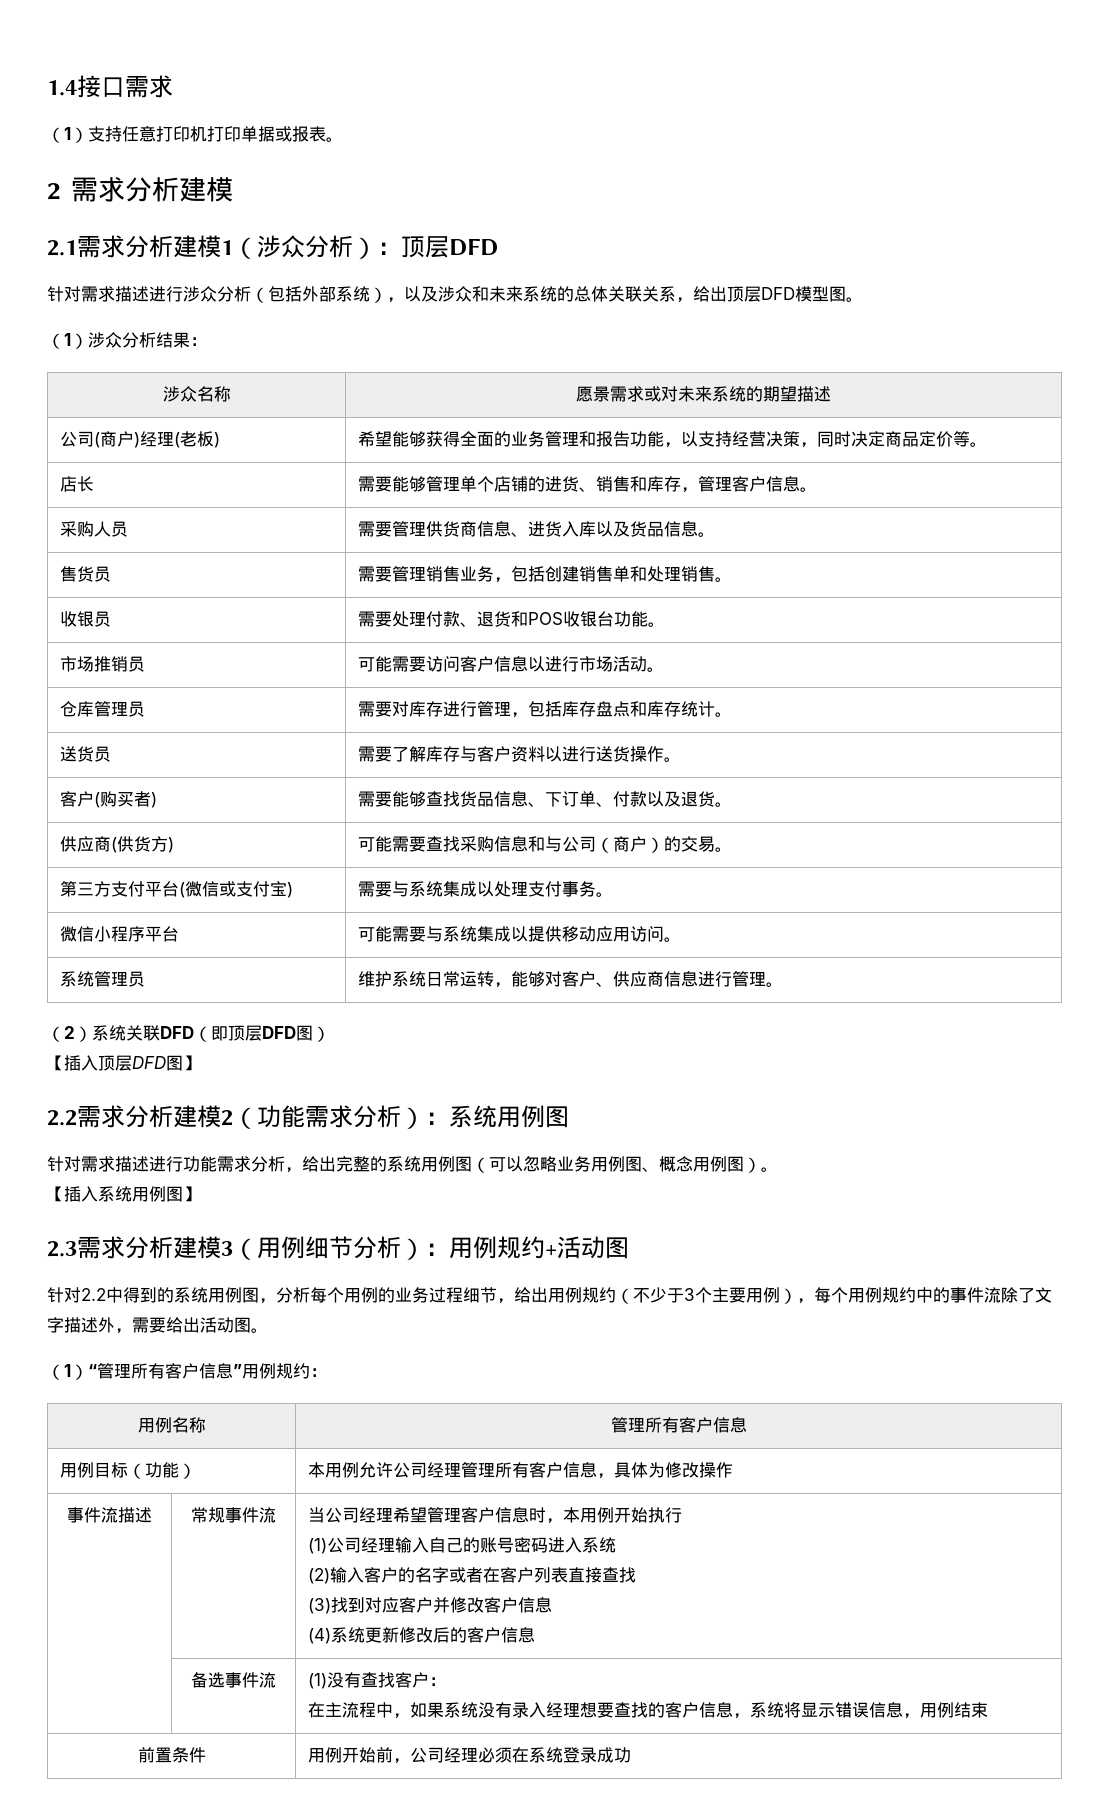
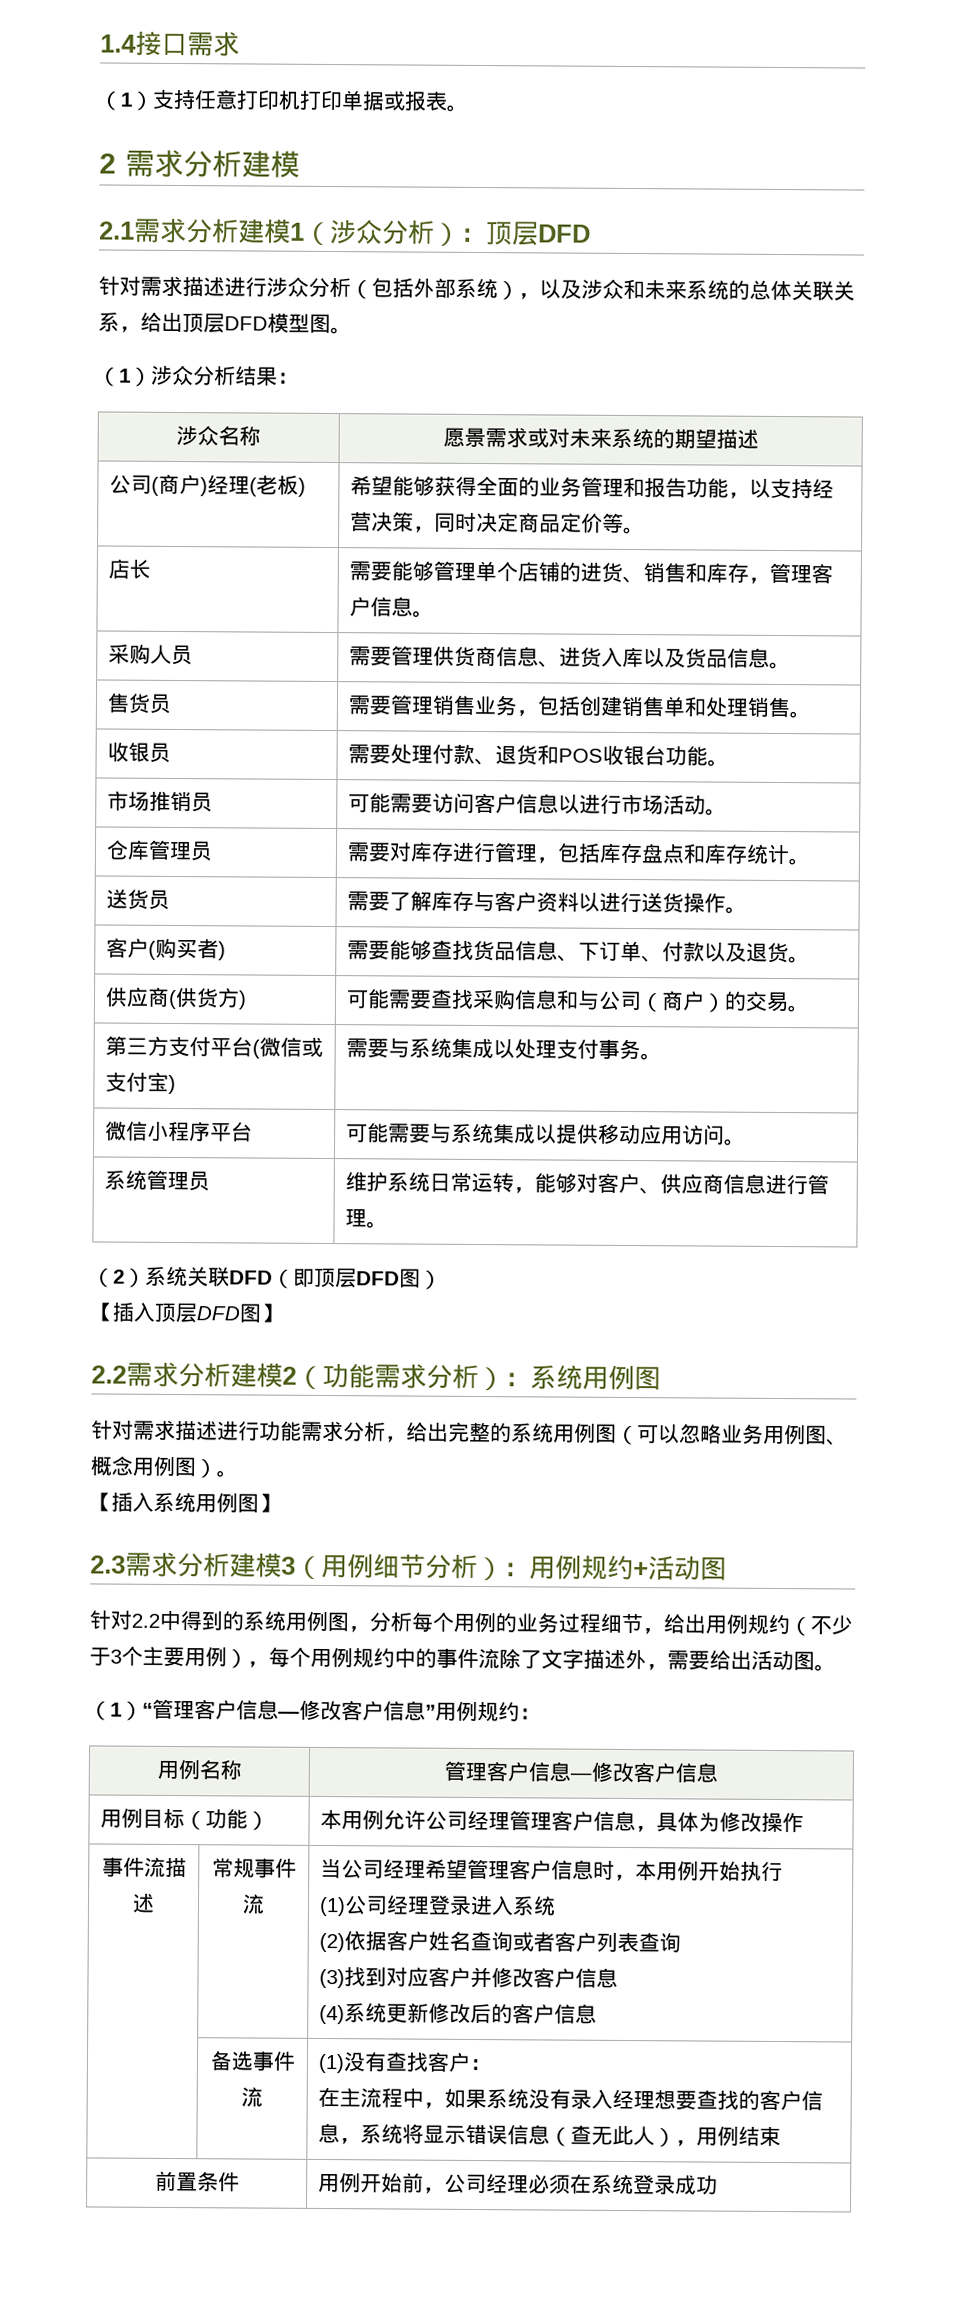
- （1）“管理所有客户信息”用例规约：
+ （1）“管理客户信息—修改客户信息”用例规约：
- 用例名称 | 管理所有客户信息
+ 用例名称 | 管理客户信息—修改客户信息
- 用例目标（功能） | 本用例允许公司经理管理所有客户信息，具体为修改操作
+ 用例目标（功能） | 本用例允许公司经理管理客户信息，具体为修改操作
- (1)公司经理输入自己的账号密码进入系统
+ (1)公司经理登录进入系统
- (2)输入客户的名字或者在客户列表直接查找
+ (2)依据客户姓名查询或者客户列表查询
  | 备选事件流 | (1)没有查找客户：
- 在主流程中，如果系统没有录入经理想要查找的客户信息，系统将显示错误信息，用例结束
+ 在主流程中，如果系统没有录入经理想要查找的客户信息，系统将显示错误信息（查无此人），用例结束

